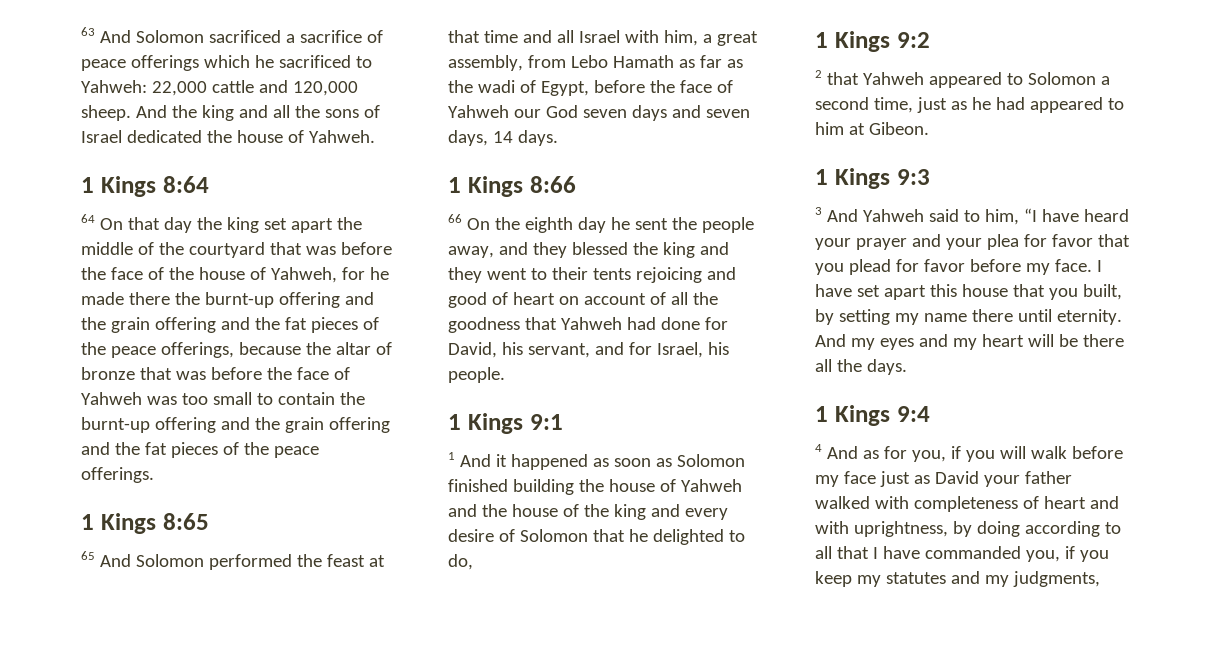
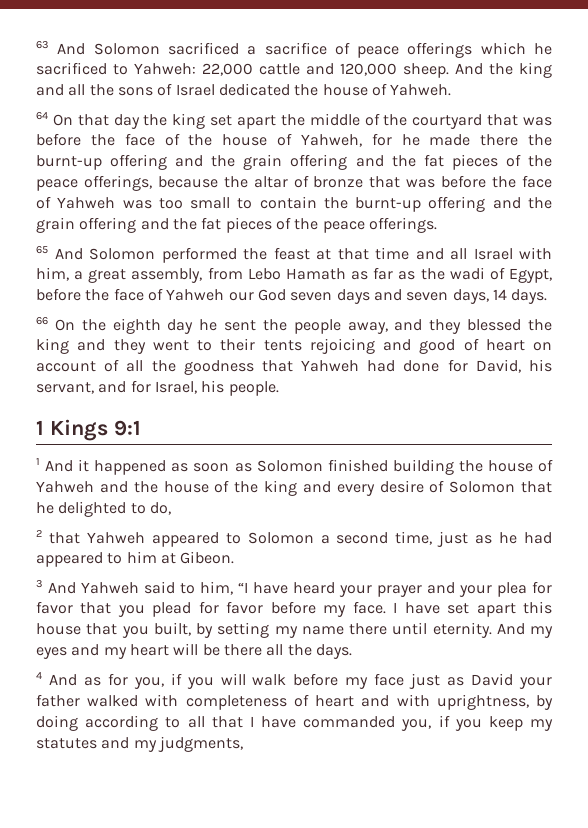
- 1 Kings 8:64
- 1 Kings 8:65
- 1 Kings 8:66
- 1 Kings 9:2
- 1 Kings 9:3
- 1 Kings 9:4

